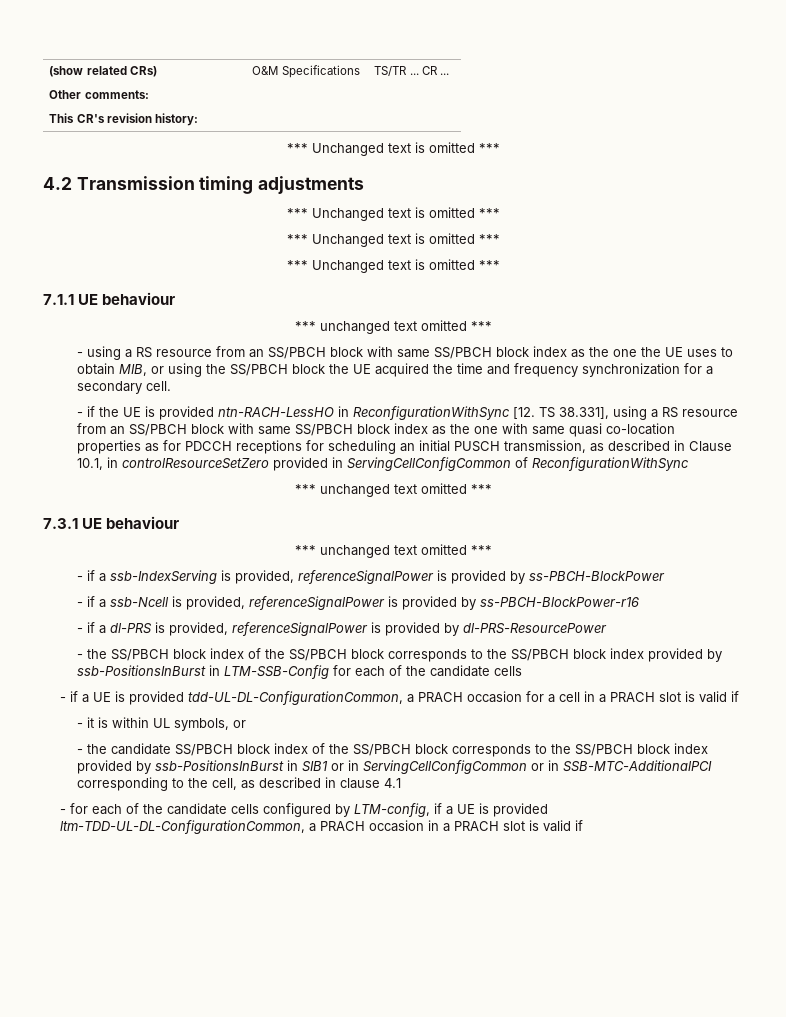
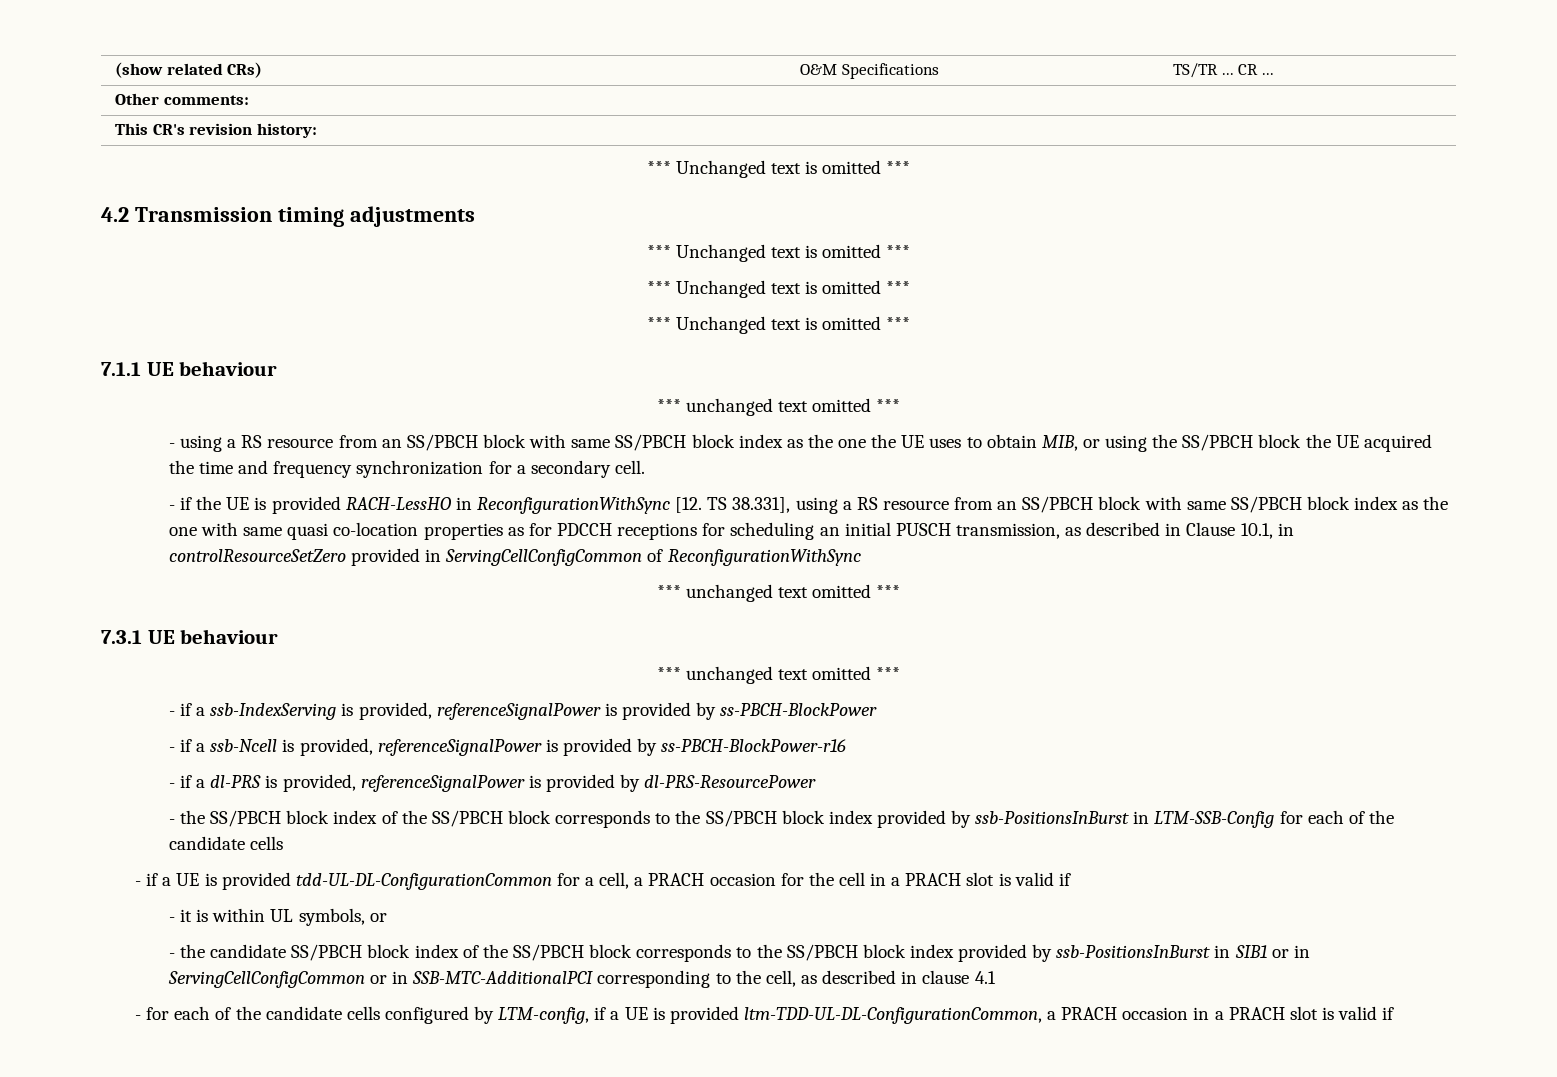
- - if the UE is provided ntn-RACH-LessHO in ReconfigurationWithSync [12. TS 38.331], using a RS resource from an SS/PBCH block with same SS/PBCH block index as the one with same quasi co-location properties as for PDCCH receptions for scheduling an initial PUSCH transmission, as described in Clause 10.1, in controlResourceSetZero provided in ServingCellConfigCommon of ReconfigurationWithSync
+ - if the UE is provided RACH-LessHO in ReconfigurationWithSync [12. TS 38.331], using a RS resource from an SS/PBCH block with same SS/PBCH block index as the one with same quasi co-location properties as for PDCCH receptions for scheduling an initial PUSCH transmission, as described in Clause 10.1, in controlResourceSetZero provided in ServingCellConfigCommon of ReconfigurationWithSync
- - if a UE is provided tdd-UL-DL-ConfigurationCommon, a PRACH occasion for a cell in a PRACH slot is valid if
+ - if a UE is provided tdd-UL-DL-ConfigurationCommon for a cell, a PRACH occasion for the cell in a PRACH slot is valid if

